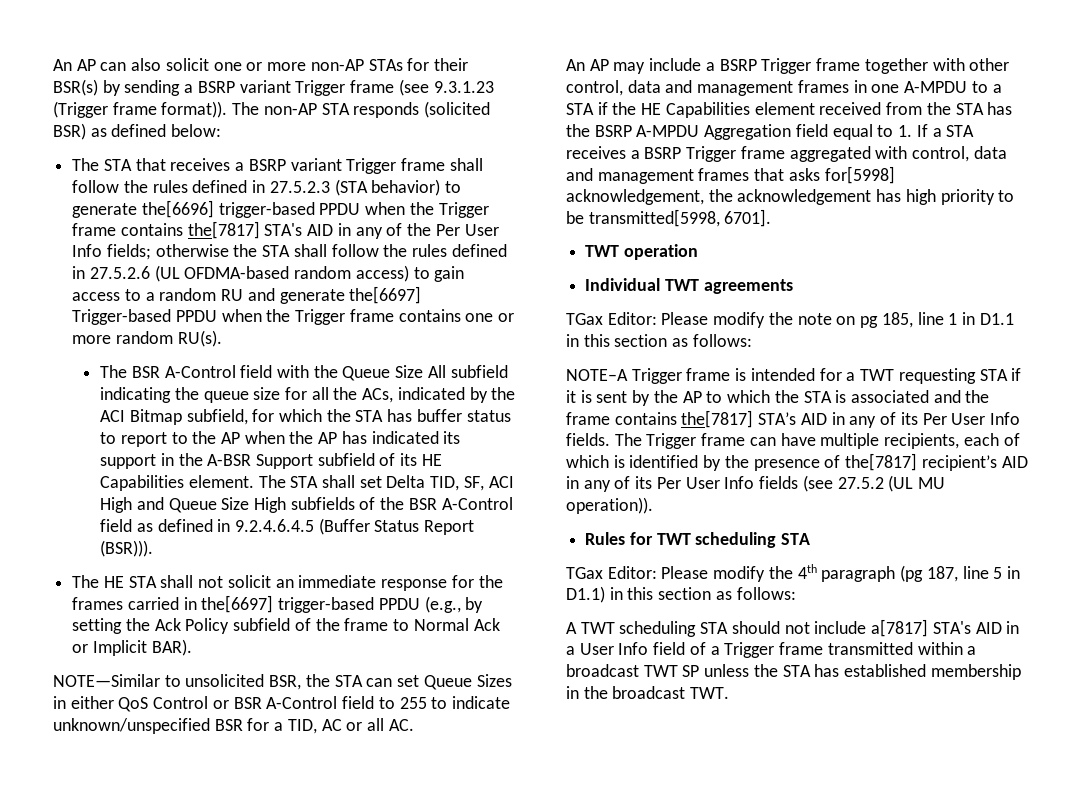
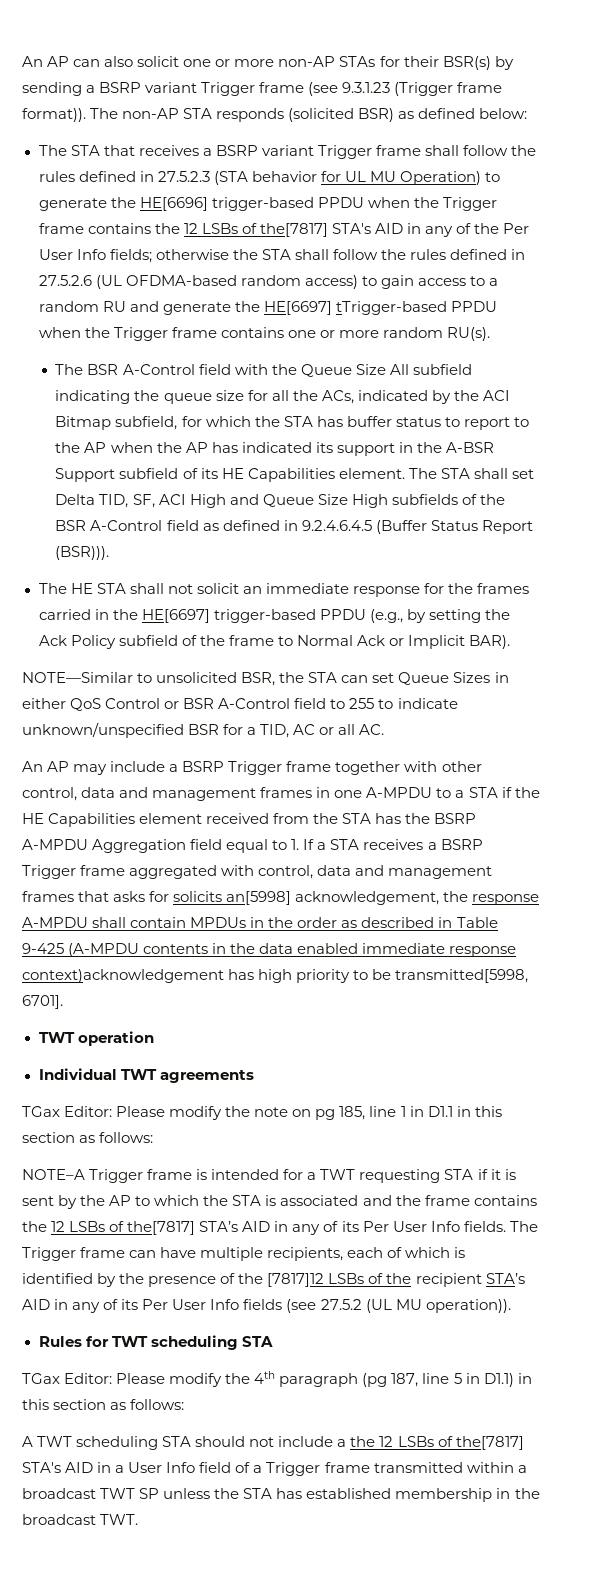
- The STA that receives a BSRP variant Trigger frame shall follow the rules defined in 27.5.2.3 (STA behavior) to generate the[6696] trigger-based PPDU when the Trigger frame contains the[7817] STA's AID in any of the Per User Info fields;
+ The STA that receives a BSRP variant Trigger frame shall follow the rules defined in 27.5.2.3 (STA behavior for UL MU Operation) to generate the HE[6696] trigger-based PPDU when the Trigger frame contains the 12 LSBs of the[7817] STA's AID in any of the Per User Info fields;
- otherwise the STA shall follow the rules defined in 27.5.2.6 (UL OFDMA-based random access) to gain access to a random RU and generate the[6697] Trigger-based PPDU when the Trigger frame contains one or more random RU(s).
+ otherwise the STA shall follow the rules defined in 27.5.2.6 (UL OFDMA-based random access) to gain access to a random RU and generate the HE[6697] tTrigger-based PPDU when the Trigger frame contains one or more random RU(s).
- The HE STA shall not solicit an immediate response for the frames carried in the[6697] trigger-based PPDU (e.g., by setting the Ack Policy subfield of the frame to Normal Ack or Implicit BAR).
+ The HE STA shall not solicit an immediate response for the frames carried in the HE[6697] trigger-based PPDU (e.g., by setting the Ack Policy subfield of the frame to Normal Ack or Implicit BAR).
- An AP may include a BSRP Trigger frame together with other control, data and management frames in one A-MPDU to a STA if the HE Capabilities element received from the STA has the BSRP A-MPDU Aggregation field equal to 1. If a STA receives a BSRP Trigger frame aggregated with control, data and management frames that asks for[5998] acknowledgement, the acknowledgement has high priority to be transmitted[5998, 6701].
+ An AP may include a BSRP Trigger frame together with other control, data and management frames in one A-MPDU to a STA if the HE Capabilities element received from the STA has the BSRP A-MPDU Aggregation field equal to 1. If a STA receives a BSRP Trigger frame aggregated with control, data and management frames that asks for solicits an[5998] acknowledgement, the response A-MPDU shall contain MPDUs in the order as described in Table 9-425 (A-MPDU contents in the data enabled immediate response context)acknowledgement has high priority to be transmitted[5998, 6701].
- NOTE–A Trigger frame is intended for a TWT requesting STA if it is sent by the AP to which the STA is associated and the frame contains the[7817] STA’s AID in any of its Per User Info fields.
+ NOTE–A Trigger frame is intended for a TWT requesting STA if it is sent by the AP to which the STA is associated and the frame contains the 12 LSBs of the[7817] STA’s AID in any of its Per User Info fields.
- The Trigger frame can have multiple recipients, each of which is identified by the presence of the[7817] recipient’s AID in any of its Per User Info fields (see 27.5.2 (UL MU operation)).
+ The Trigger frame can have multiple recipients, each of which is identified by the presence of the [7817]12 LSBs of the recipient STA’s AID in any of its Per User Info fields (see 27.5.2 (UL MU operation)).
- A TWT scheduling STA should not include a[7817] STA's AID in a User Info field of a Trigger frame transmitted within a broadcast TWT SP unless the STA has established membership in the broadcast TWT.
+ A TWT scheduling STA should not include a the 12 LSBs of the[7817] STA's AID in a User Info field of a Trigger frame transmitted within a broadcast TWT SP unless the STA has established membership in the broadcast TWT.

